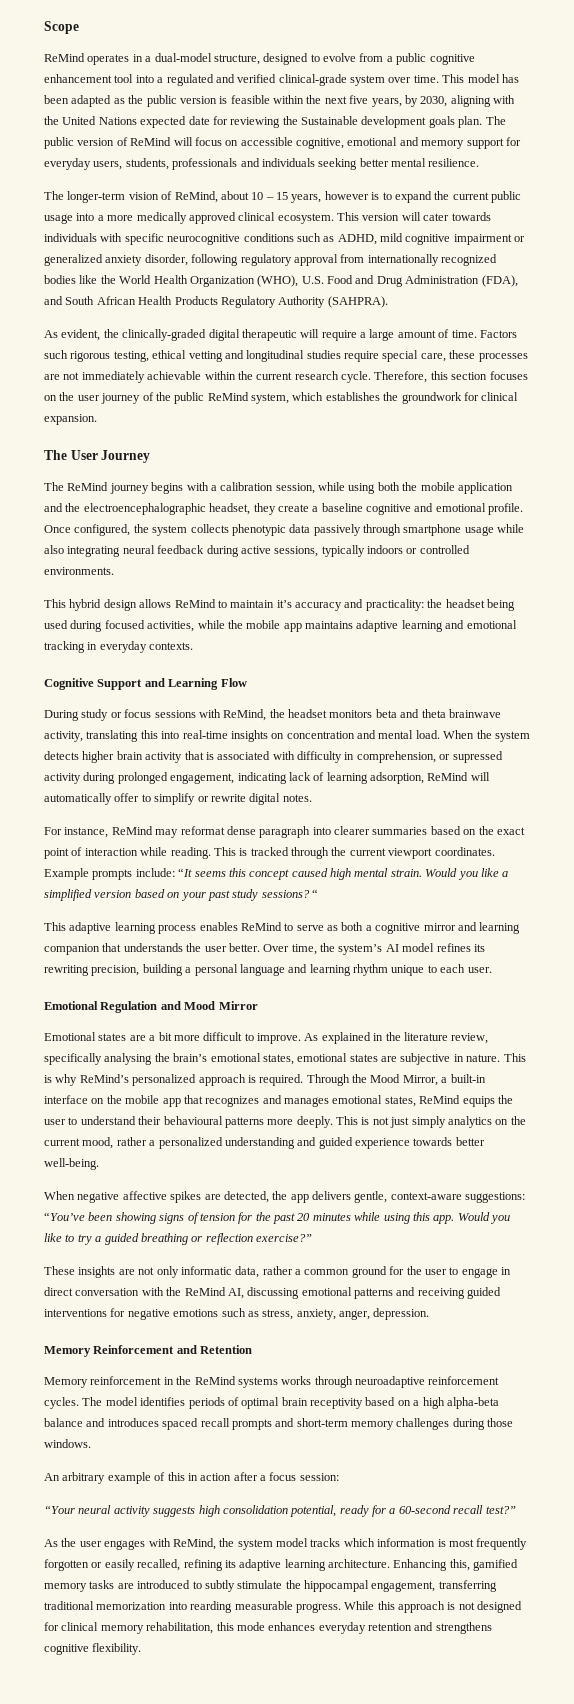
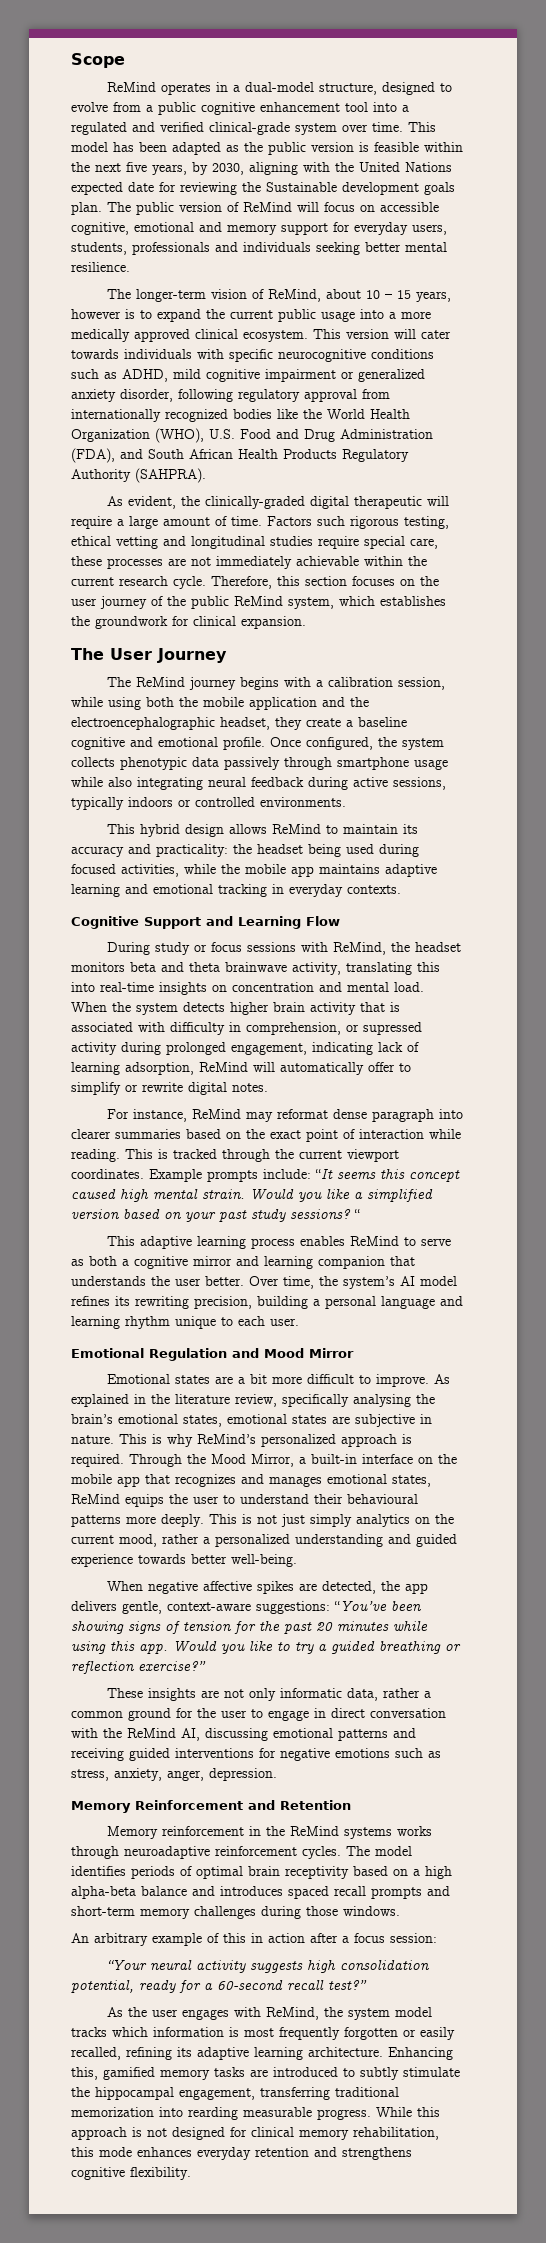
- This hybrid design allows ReMind to maintain it’s accuracy and practicality: the headset being used during focused activities, while the mobile app maintains adaptive learning and emotional tracking in everyday contexts.
+ This hybrid design allows ReMind to maintain its accuracy and practicality: the headset being used during focused activities, while the mobile app maintains adaptive learning and emotional tracking in everyday contexts.

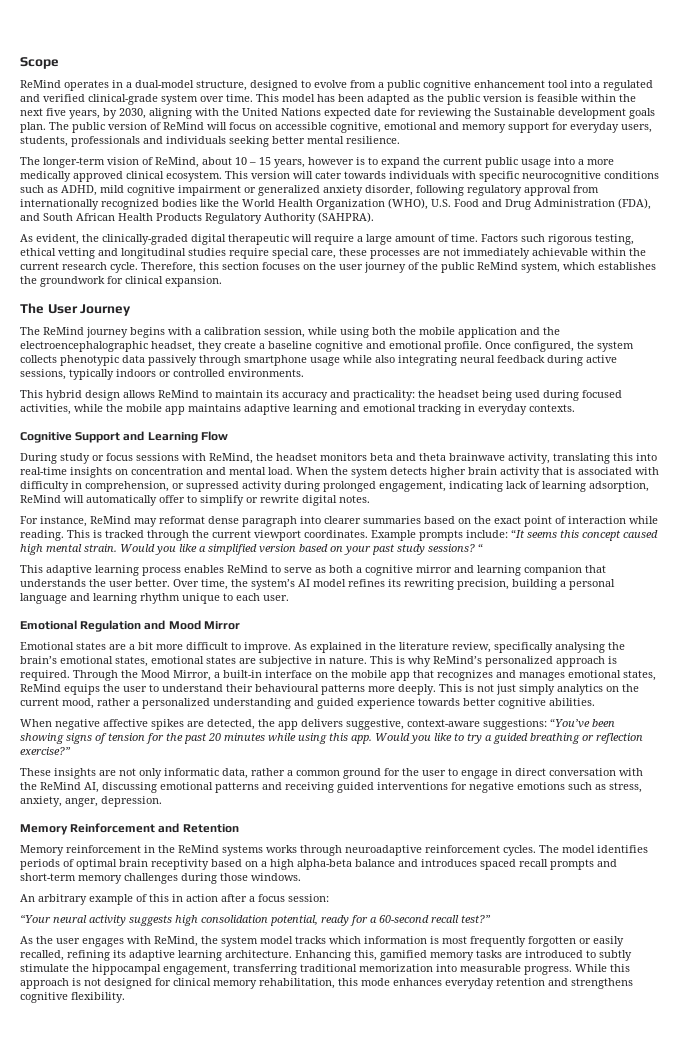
- This is not just simply analytics on the current mood, rather a personalized understanding and guided experience towards better well-being.
+ This is not just simply analytics on the current mood, rather a personalized understanding and guided experience towards better cognitive abilities.
- When negative affective spikes are detected, the app delivers gentle, context-aware suggestions: “You’ve been showing signs of tension for the past 20 minutes while using this app.
+ When negative affective spikes are detected, the app delivers suggestive, context-aware suggestions: “You’ve been showing signs of tension for the past 20 minutes while using this app.
- Enhancing this, gamified memory tasks are introduced to subtly stimulate the hippocampal engagement, transferring traditional memorization into rearding measurable progress.
+ Enhancing this, gamified memory tasks are introduced to subtly stimulate the hippocampal engagement, transferring traditional memorization into measurable progress.

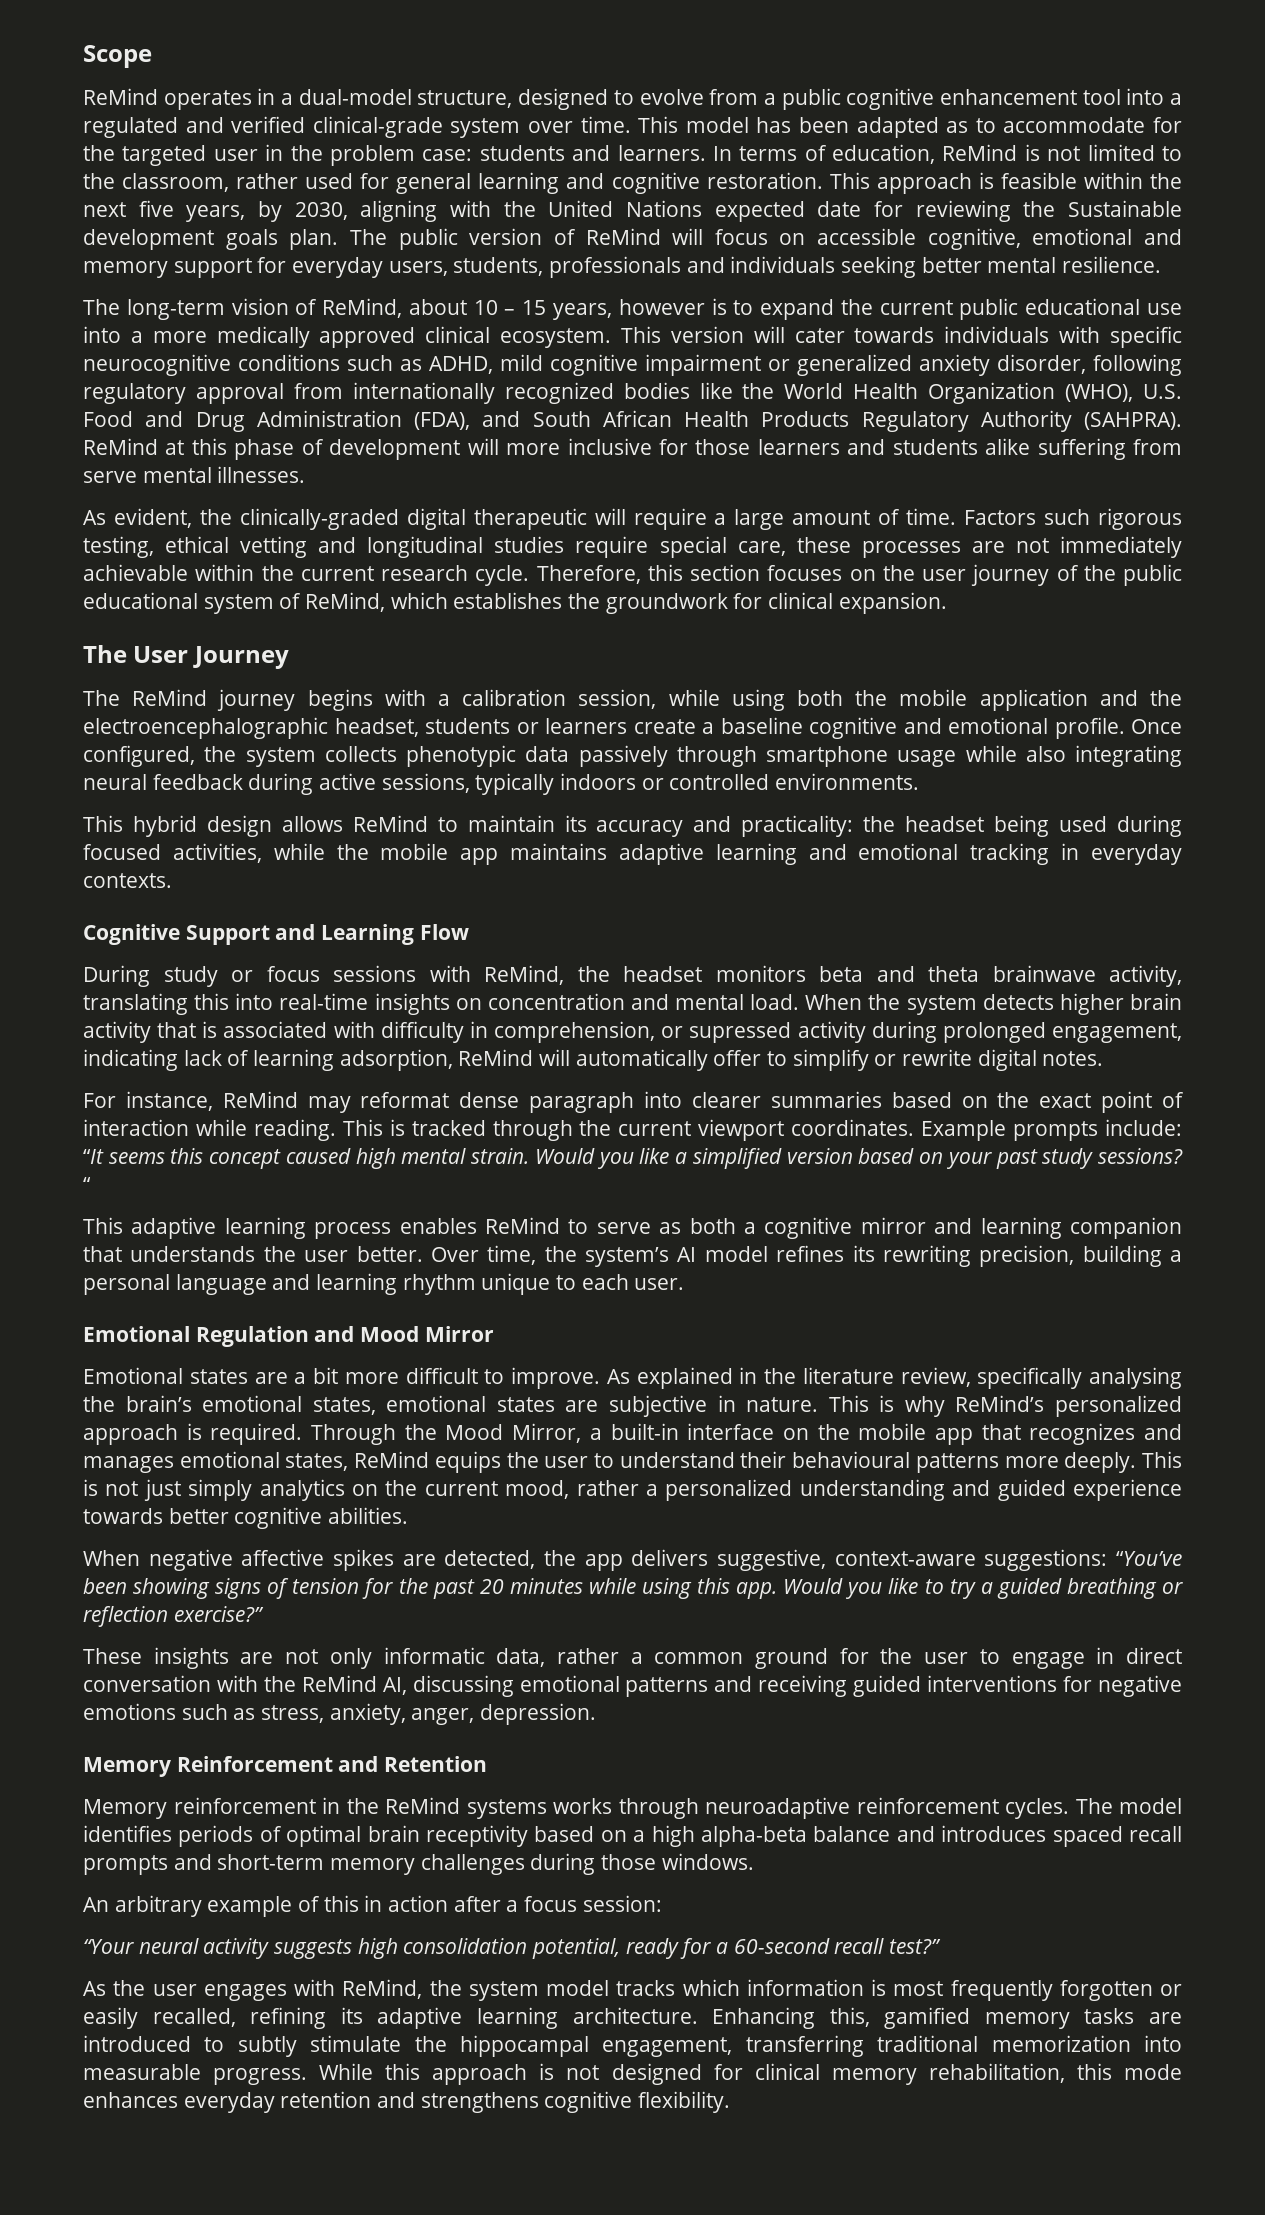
- This model has been adapted as the public version is feasible within the next five years, by 2030, aligning with the United Nations expected date for reviewing the Sustainable development goals plan.
+ This model has been adapted as to accommodate for the targeted user in the problem case: students and learners. In terms of education, ReMind is not limited to the classroom, rather used for general learning and cognitive restoration. This approach is feasible within the next five years, by 2030, aligning with the United Nations expected date for reviewing the Sustainable development goals plan.
- The longer-term vision of ReMind, about 10 – 15 years, however is to expand the current public usage into a more medically approved clinical ecosystem.
+ The long-term vision of ReMind, about 10 – 15 years, however is to expand the current public educational use into a more medically approved clinical ecosystem.
+ ReMind at this phase of development will more inclusive for those learners and students alike suffering from serve mental illnesses.
- Therefore, this section focuses on the user journey of the public ReMind system, which establishes the groundwork for clinical expansion.
+ Therefore, this section focuses on the user journey of the public educational system of ReMind, which establishes the groundwork for clinical expansion.
- The ReMind journey begins with a calibration session, while using both the mobile application and the electroencephalographic headset, they create a baseline cognitive and emotional profile.
+ The ReMind journey begins with a calibration session, while using both the mobile application and the electroencephalographic headset, students or learners create a baseline cognitive and emotional profile.

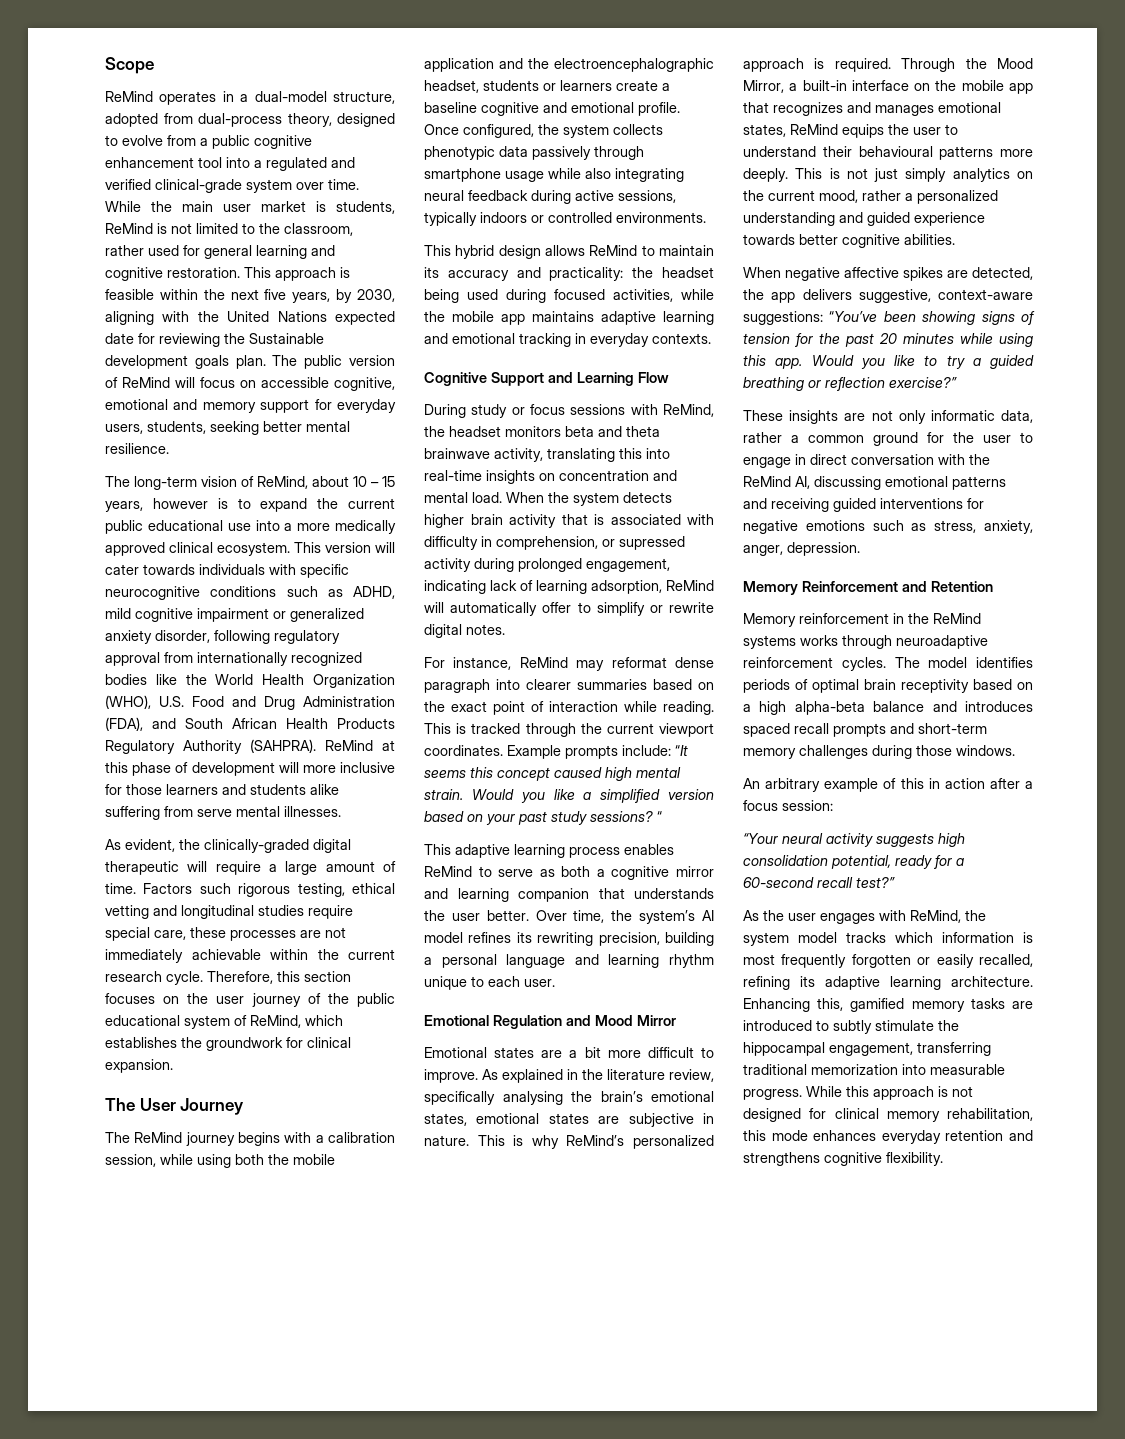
- ReMind operates in a dual-model structure, designed to evolve from a public cognitive enhancement tool into a regulated and verified clinical-grade system over time.
+ ReMind operates in a dual-model structure, adopted from dual-process theory, designed to evolve from a public cognitive enhancement tool into a regulated and verified clinical-grade system over time.
- This model has been adapted as to accommodate for the targeted user in the problem case: students and learners. In terms of education, ReMind is not limited to the classroom, rather used for general learning and cognitive restoration.
+ While the main user market is students, ReMind is not limited to the classroom, rather used for general learning and cognitive restoration.
- The public version of ReMind will focus on accessible cognitive, emotional and memory support for everyday users, students, professionals and individuals seeking better mental resilience.
+ The public version of ReMind will focus on accessible cognitive, emotional and memory support for everyday users, students, seeking better mental resilience.

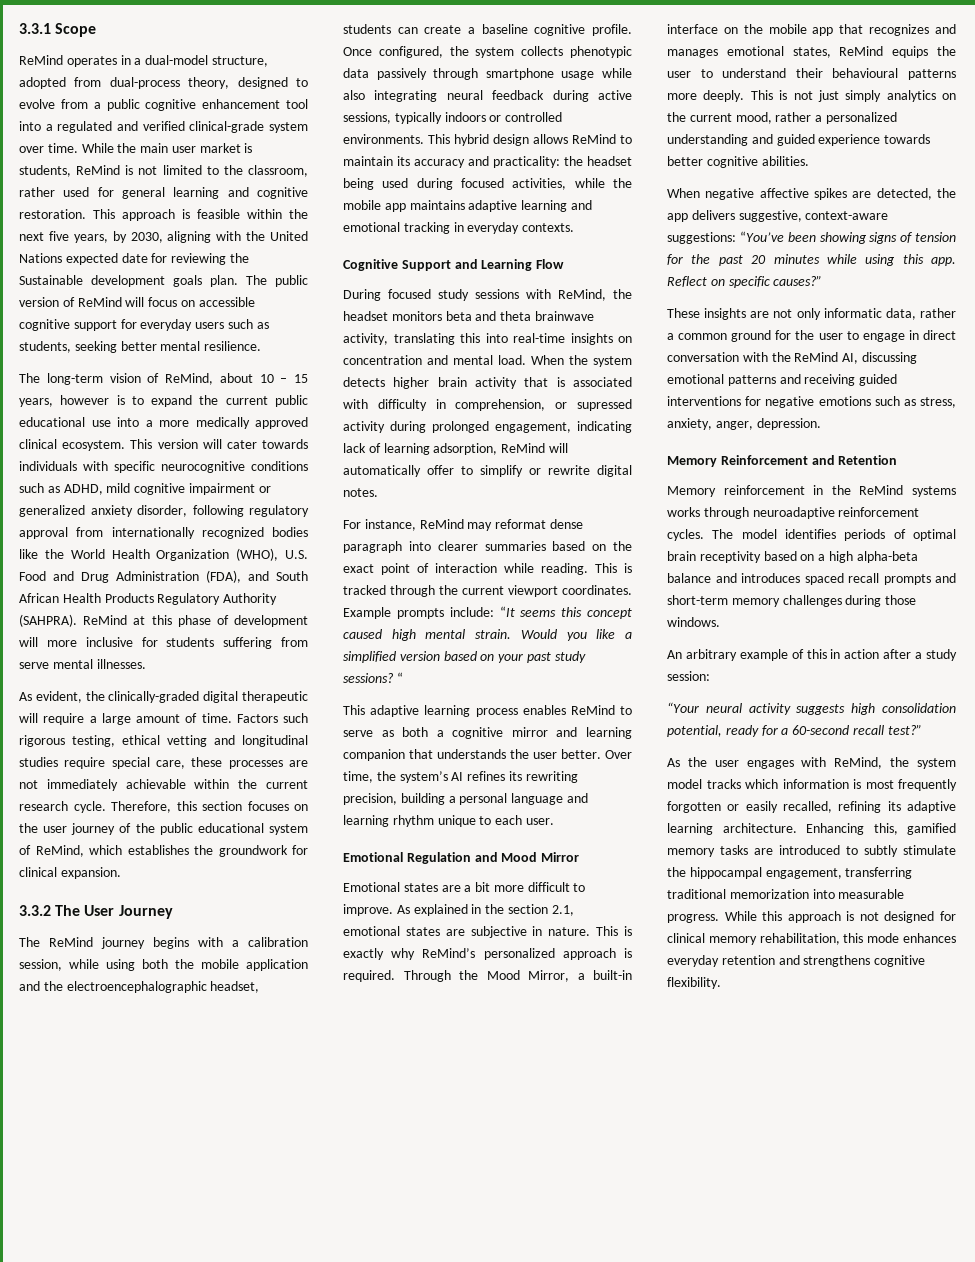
- Scope
+ 3.3.1 Scope
- The public version of ReMind will focus on accessible cognitive, emotional and memory support for everyday users, students, seeking better mental resilience.
+ The public version of ReMind will focus on accessible cognitive support for everyday users such as students, seeking better mental resilience.
- ReMind at this phase of development will more inclusive for those learners and students alike suffering from serve mental illnesses.
+ ReMind at this phase of development will more inclusive for students suffering from serve mental illnesses.
- The User Journey
+ 3.3.2 The User Journey
- The ReMind journey begins with a calibration session, while using both the mobile application and the electroencephalographic headset, students or learners create a baseline cognitive and emotional profile.
+ The ReMind journey begins with a calibration session, while using both the mobile application and the electroencephalographic headset, students can create a baseline cognitive profile.
- Once configured, the system collects phenotypic data passively through smartphone usage while also integrating neural feedback during active sessions, typically indoors or controlled environments.
- This hybrid design allows ReMind to maintain its accuracy and practicality: the headset being used during focused activities, while the mobile app maintains adaptive learning and emotional tracking in everyday contexts.
+ Once configured, the system collects phenotypic data passively through smartphone usage while also integrating neural feedback during active sessions, typically indoors or controlled environments. This hybrid design allows ReMind to maintain its accuracy and practicality: the headset being used during focused activities, while the mobile app maintains adaptive learning and emotional tracking in everyday contexts.
- During study or focus sessions with ReMind, the headset monitors beta and theta brainwave activity, translating this into real-time insights on concentration and mental load.
+ During focused study sessions with ReMind, the headset monitors beta and theta brainwave activity, translating this into real-time insights on concentration and mental load.
- Over time, the system’s AI model refines its rewriting precision, building a personal language and learning rhythm unique to each user.
+ Over time, the system’s AI refines its rewriting precision, building a personal language and learning rhythm unique to each user.
- As explained in the literature review, specifically analysing the brain’s emotional states, emotional states are subjective in nature.
+ As explained in the section 2.1, emotional states are subjective in nature.
- This is why ReMind’s personalized approach is required.
+ This is exactly why ReMind’s personalized approach is required.
- Would you like to try a guided breathing or reflection exercise?”
+ Reflect on specific causes?”
- An arbitrary example of this in action after a focus session:
+ An arbitrary example of this in action after a study session:

